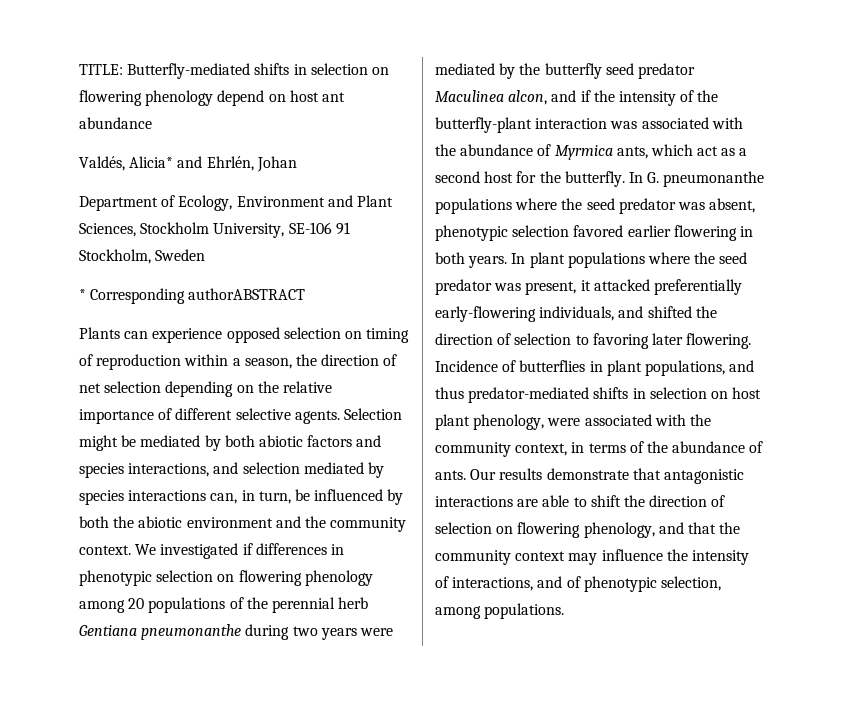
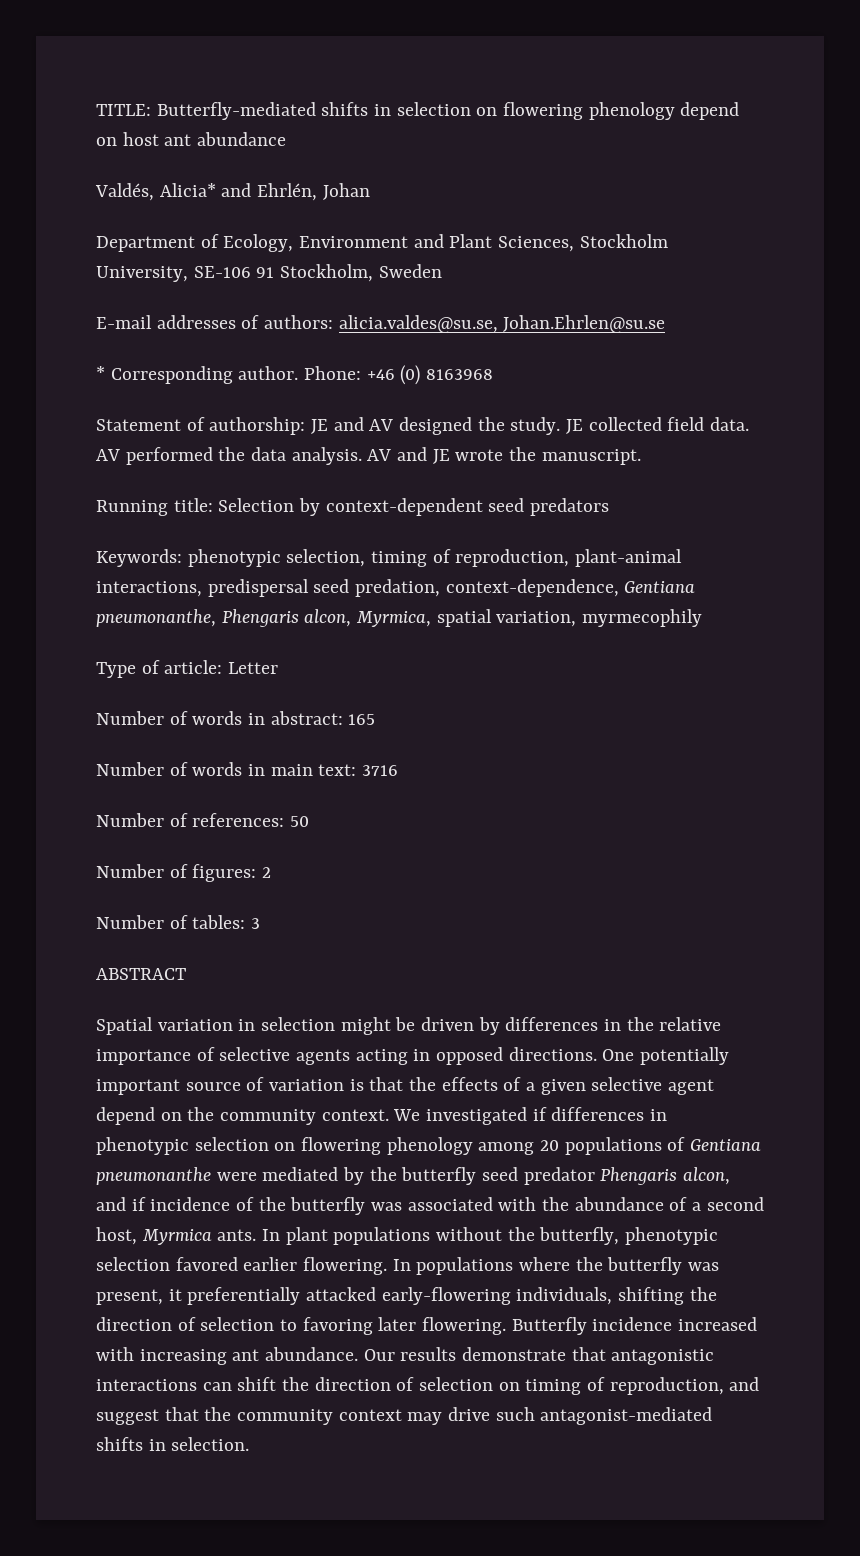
- * Corresponding authorABSTRACT
- Plants can experience opposed selection on timing of reproduction within a season, the direction of net selection depending on the relative importance of different selective agents. Selection might be mediated by both abiotic factors and species interactions, and selection mediated by species interactions can, in turn, be influenced by both the abiotic environment and the community context.
+ E-mail addresses of authors: alicia.valdes@su.se, Johan.Ehrlen@su.se
+ * Corresponding author. Phone: +46 (0) 8163968
+ Statement of authorship: JE and AV designed the study. JE collected field data. AV performed the data analysis. AV and JE wrote the manuscript.
+ Running title: Selection by context-dependent seed predators
+ Keywords: phenotypic selection, timing of reproduction, plant-animal interactions, predispersal seed predation, context-dependence, Gentiana pneumonanthe, Phengaris alcon, Myrmica, spatial variation, myrmecophily
+ Type of article: Letter
+ Number of words in abstract: 165
+ Number of words in main text: 3716
+ Number of references: 50
+ Number of figures: 2
+ Number of tables: 3
+ ABSTRACT
+ Spatial variation in selection might be driven by differences in the relative importance of selective agents acting in opposed directions. One potentially important source of variation is that the effects of a given selective agent depend on the community context.
- We investigated if differences in phenotypic selection on flowering phenology among 20 populations of the perennial herb Gentiana pneumonanthe during two years were mediated by the butterfly seed predator Maculinea alcon, and if the intensity of the butterfly-plant interaction was associated with the abundance of Myrmica ants, which act as a second host for the butterfly. In G. pneumonanthe populations where the seed predator was absent, phenotypic selection favored earlier flowering in both years. In plant populations where the seed predator was present, it attacked preferentially early-flowering individuals, and shifted the direction of selection to favoring later flowering.
+ We investigated if differences in phenotypic selection on flowering phenology among 20 populations of Gentiana pneumonanthe were mediated by the butterfly seed predator Phengaris alcon, and if incidence of the butterfly was associated with the abundance of a second host, Myrmica ants. In plant populations without the butterfly, phenotypic selection favored earlier flowering. In populations where the butterfly was present, it preferentially attacked early-flowering individuals, shifting the direction of selection to favoring later flowering.
- Incidence of butterflies in plant populations, and thus predator-mediated shifts in selection on host plant phenology, were associated with the community context, in terms of the abundance of ants.
+ Butterfly incidence increased with increasing ant abundance.
- Our results demonstrate that antagonistic interactions are able to shift the direction of selection on flowering phenology, and that the community context may influence the intensity of interactions, and of phenotypic selection, among populations.
+ Our results demonstrate that antagonistic interactions can shift the direction of selection on timing of reproduction, and suggest that the community context may drive such antagonist-mediated shifts in selection.

